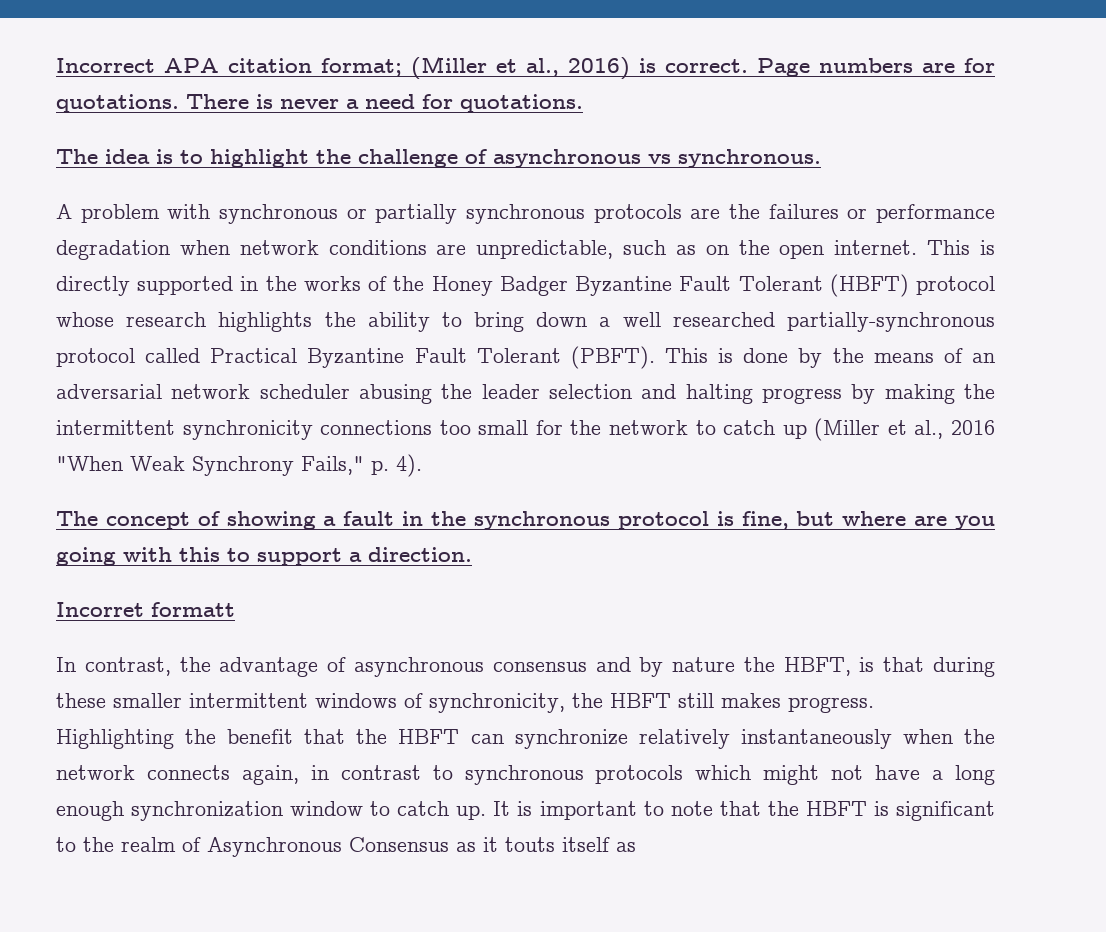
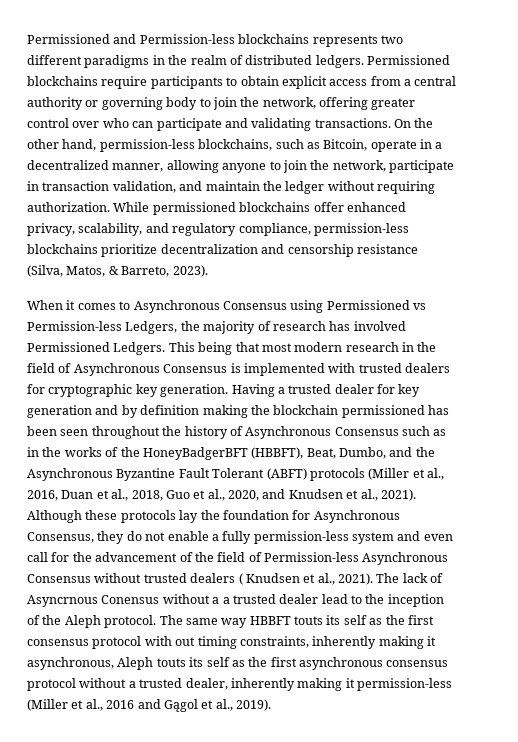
- Incorrect APA citation format; (Miller et al., 2016) is correct. Page numbers are for quotations. There is never a need for quotations.
- The idea is to highlight the challenge of asynchronous vs synchronous.
- A problem with synchronous or partially synchronous protocols are the failures or performance degradation when network conditions are unpredictable, such as on the open internet. This is directly supported in the works of the Honey Badger Byzantine Fault Tolerant (HBFT) protocol whose research highlights the ability to bring down a well researched partially-synchronous protocol called Practical Byzantine Fault Tolerant (PBFT). This is done by the means of an adversarial network scheduler abusing the leader selection and halting progress by making the intermittent synchronicity connections too small for the network to catch up (Miller et al., 2016 "When Weak Synchrony Fails," p. 4).
- The concept of showing a fault in the synchronous protocol is fine, but where are you going with this to support a direction.
- Incorret formatt
- In contrast, the advantage of asynchronous consensus and by nature the HBFT, is that during these smaller intermittent windows of synchronicity, the HBFT still makes progress. Highlighting the benefit that the HBFT can synchronize relatively instantaneously when the network connects again, in contrast to synchronous protocols which might not have a long enough synchronization window to catch up. It is important to note that the HBFT is significant to the realm of Asynchronous Consensus as it touts itself as
+ Permissioned and Permission-less blockchains represents two different paradigms in the realm of distributed ledgers. Permissioned blockchains require participants to obtain explicit access from a central authority or governing body to join the network, offering greater control over who can participate and validating transactions. On the other hand, permission-less blockchains, such as Bitcoin, operate in a decentralized manner, allowing anyone to join the network, participate in transaction validation, and maintain the ledger without requiring authorization. While permissioned blockchains offer enhanced privacy, scalability, and regulatory compliance, permission-less blockchains prioritize decentralization and censorship resistance (Silva, Matos, & Barreto, 2023).
+ When it comes to Asynchronous Consensus using Permissioned vs Permission-less Ledgers, the majority of research has involved Permissioned Ledgers. This being that most modern research in the field of Asynchronous Consensus is implemented with trusted dealers for cryptographic key generation. Having a trusted dealer for key generation and by definition making the blockchain permissioned has been seen throughout the history of Asynchronous Consensus such as in the works of the HoneyBadgerBFT (HBBFT), Beat, Dumbo, and the Asynchronous Byzantine Fault Tolerant (ABFT) protocols (Miller et al., 2016, Duan et al., 2018, Guo et al., 2020, and Knudsen et al., 2021). Although these protocols lay the foundation for Asynchronous Consensus, they do not enable a fully permission-less system and even call for the advancement of the field of Permission-less Asynchronous Consensus without trusted dealers ( Knudsen et al., 2021). The lack of Asyncrnous Conensus without a a trusted dealer lead to the inception of the Aleph protocol. The same way HBBFT touts its self as the first consensus protocol with out timing constraints, inherently making it asynchronous, Aleph touts its self as the first asynchronous consensus protocol without a trusted dealer, inherently making it permission-less (Miller et al., 2016 and Gągol et al., 2019).

